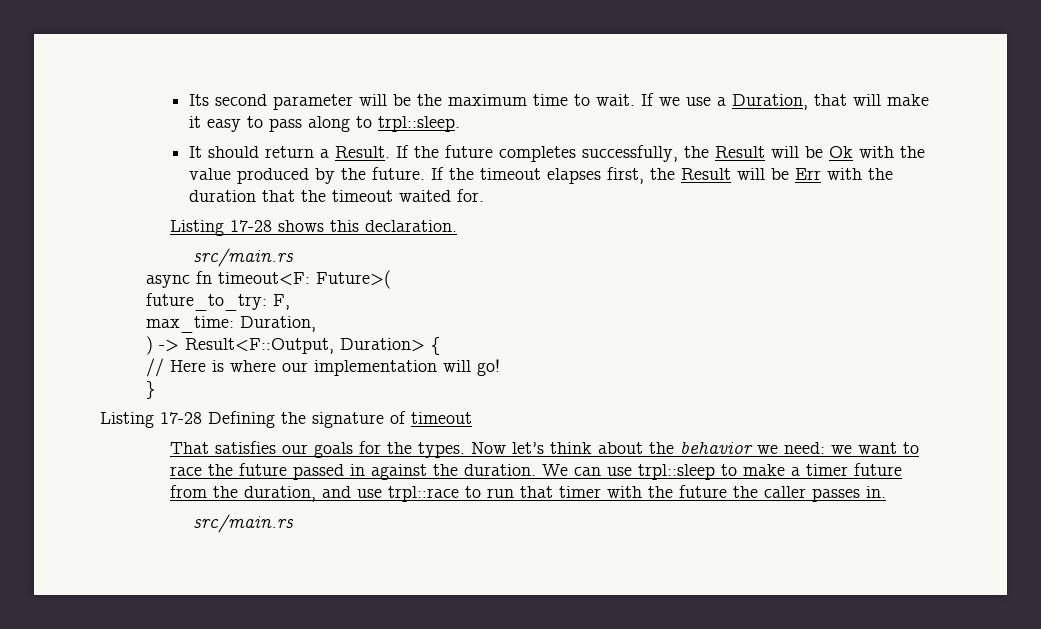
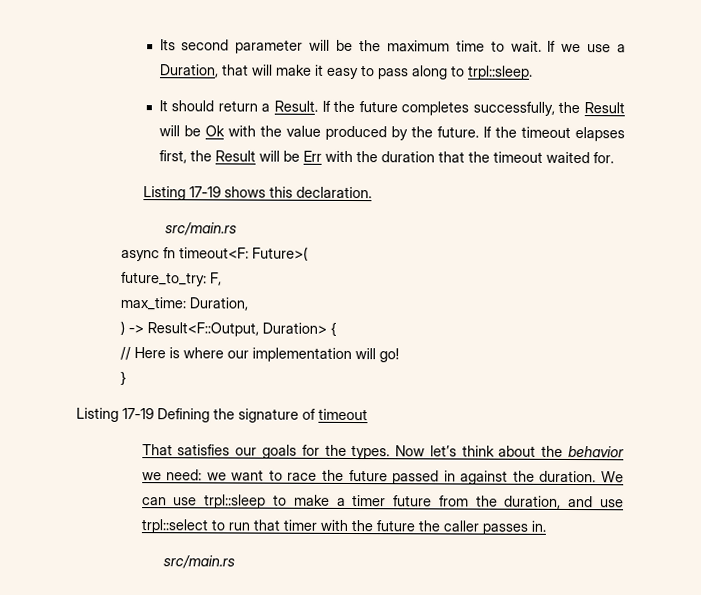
- Listing 17-28 shows this declaration.
+ Listing 17-19 shows this declaration.
- Listing 17-28 Defining the signature of timeout
+ Listing 17-19 Defining the signature of timeout
- We can use trpl::sleep to make a timer future from the duration, and use trpl::race to run that timer with the future the caller passes in.
+ We can use trpl::sleep to make a timer future from the duration, and use trpl::select to run that timer with the future the caller passes in.

